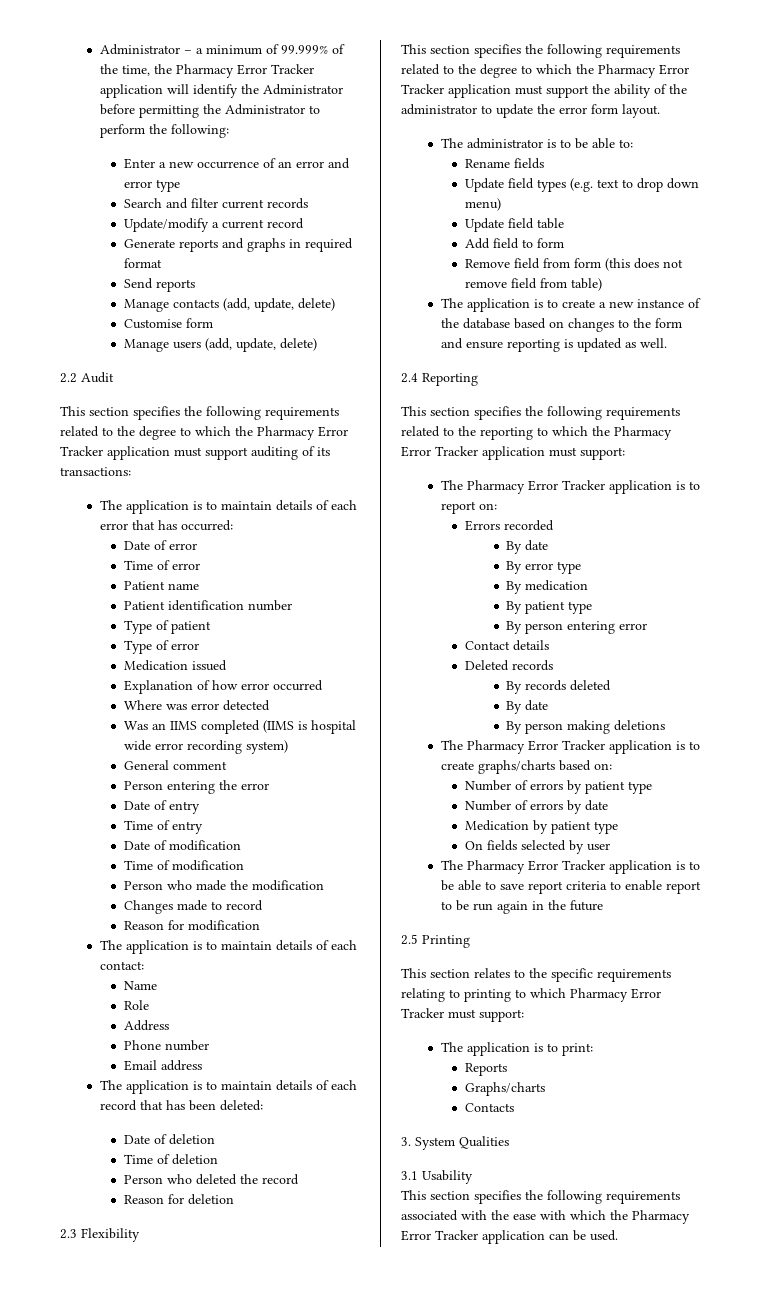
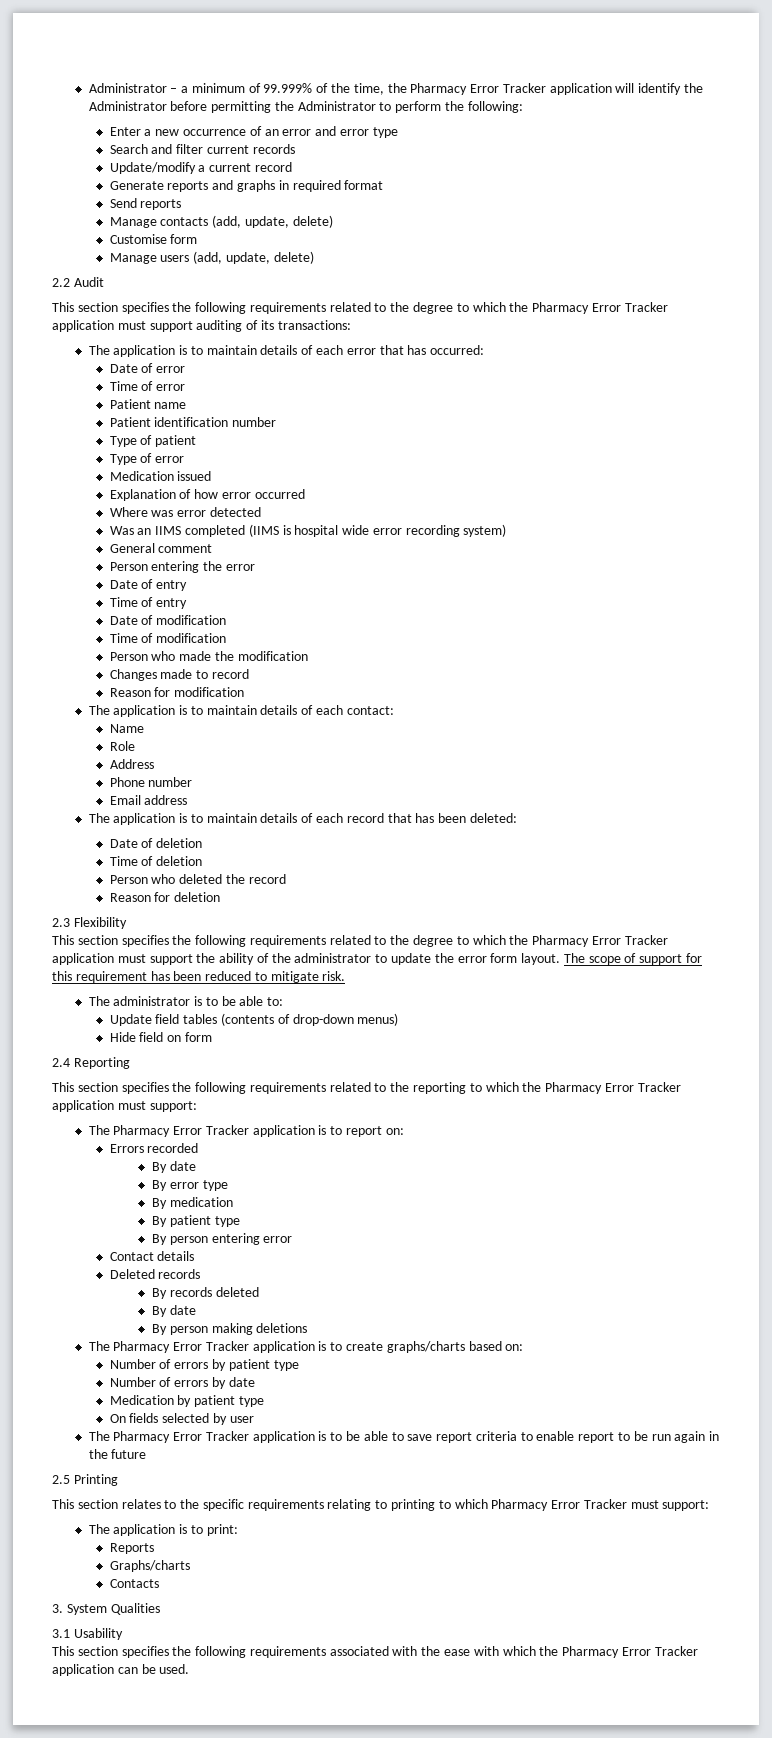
+ The scope of support for this requirement has been reduced to mitigate risk.
- Rename fields
- Update field types (e.g. text to drop down menu)
- Update field table
- Add field to form
- Remove field from form (this does not remove field from table)
- The application is to create a new instance of the database based on changes to the form and ensure reporting is updated as well.
+ Update field tables (contents of drop-down menus)
+ Hide field on form

